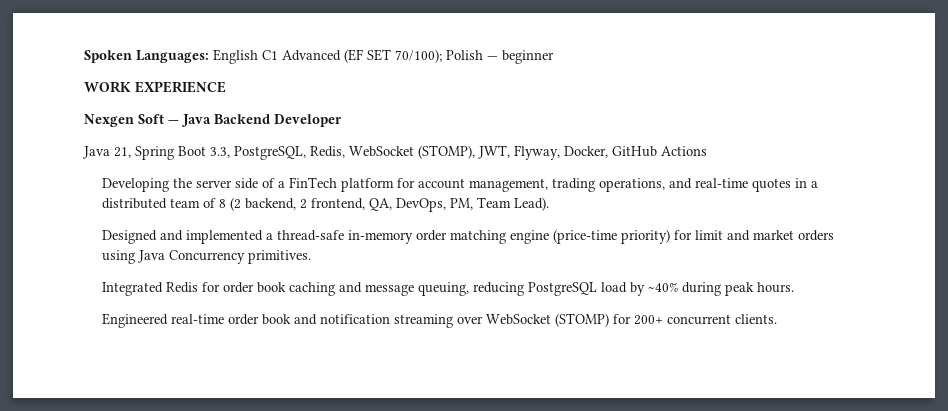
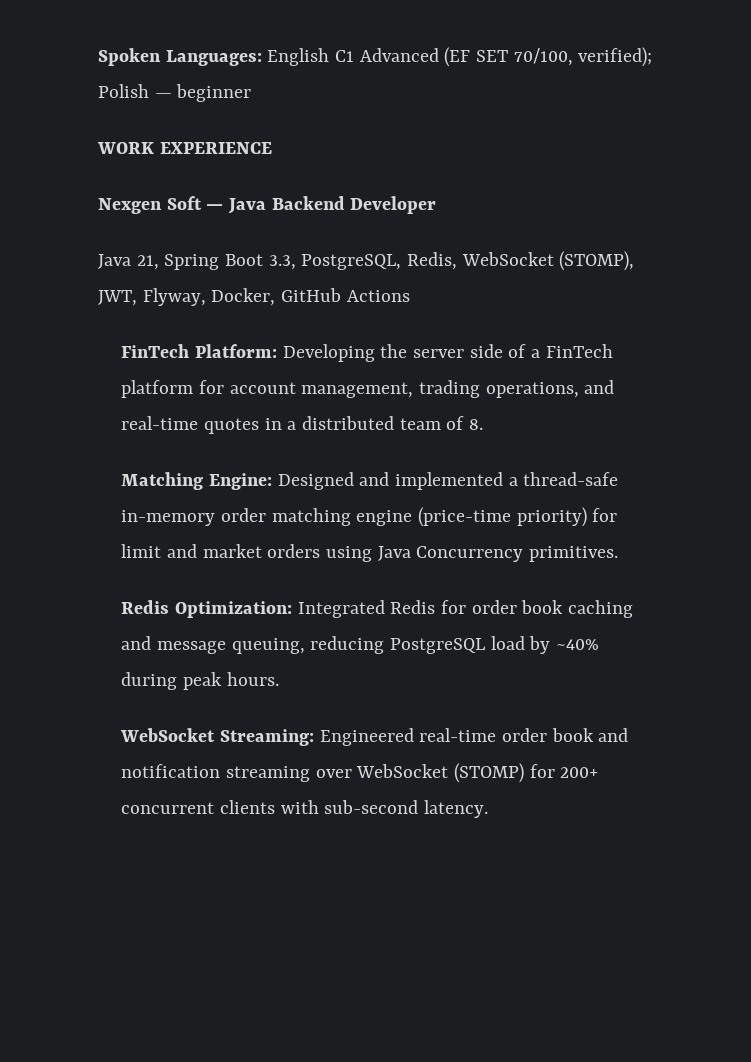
- Spoken Languages: English C1 Advanced (EF SET 70/100); Polish — beginner
+ Spoken Languages: English C1 Advanced (EF SET 70/100, verified); Polish — beginner
- Developing the server side of a FinTech platform for account management, trading operations, and real-time quotes in a distributed team of 8 (2 backend, 2 frontend, QA, DevOps, PM, Team Lead).
- Designed and implemented a thread-safe in-memory order matching engine (price-time priority) for limit and market orders using Java Concurrency primitives.
+ FinTech Platform: Developing the server side of a FinTech platform for account management, trading operations, and real-time quotes in a distributed team of 8.
+ Matching Engine: Designed and implemented a thread-safe in-memory order matching engine (price-time priority) for limit and market orders using Java Concurrency primitives.
- Integrated Redis for order book caching and message queuing, reducing PostgreSQL load by ~40% during peak hours.
+ Redis Optimization: Integrated Redis for order book caching and message queuing, reducing PostgreSQL load by ~40% during peak hours.
- Engineered real-time order book and notification streaming over WebSocket (STOMP) for 200+ concurrent clients.
+ WebSocket Streaming: Engineered real-time order book and notification streaming over WebSocket (STOMP) for 200+ concurrent clients with sub-second latency.

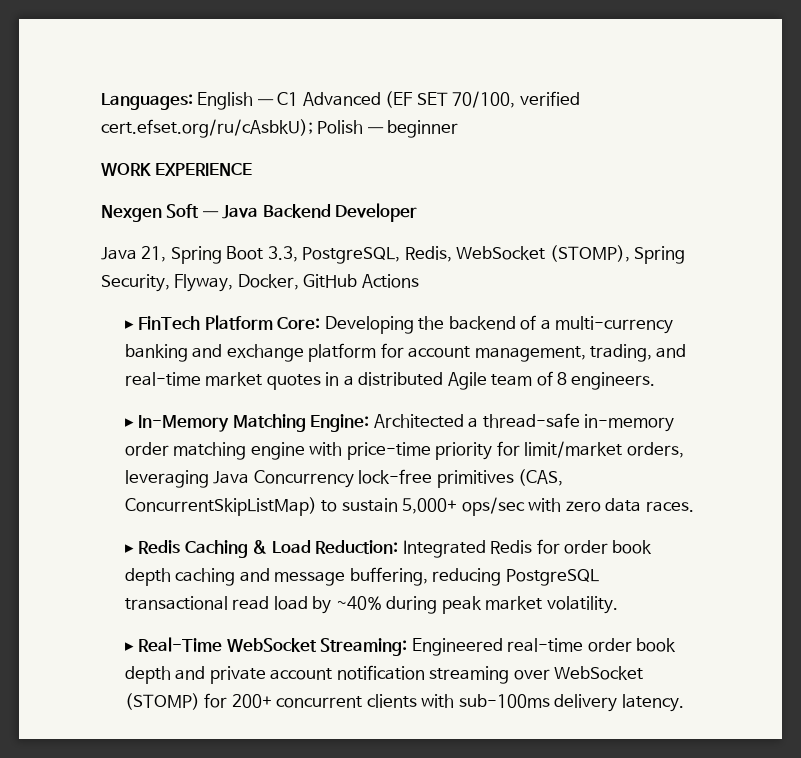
- Spoken Languages: English C1 Advanced (EF SET 70/100, verified); Polish — beginner
+ Languages: English — C1 Advanced (EF SET 70/100, verified cert.efset.org/ru/cAsbkU); Polish — beginner
- Java 21, Spring Boot 3.3, PostgreSQL, Redis, WebSocket (STOMP), JWT, Flyway, Docker, GitHub Actions
+ Java 21, Spring Boot 3.3, PostgreSQL, Redis, WebSocket (STOMP), Spring Security, Flyway, Docker, GitHub Actions
- FinTech Platform: Developing the server side of a FinTech platform for account management, trading operations, and real-time quotes in a distributed team of 8.
- Matching Engine: Designed and implemented a thread-safe in-memory order matching engine (price-time priority) for limit and market orders using Java Concurrency primitives.
- Redis Optimization: Integrated Redis for order book caching and message queuing, reducing PostgreSQL load by ~40% during peak hours.
- WebSocket Streaming: Engineered real-time order book and notification streaming over WebSocket (STOMP) for 200+ concurrent clients with sub-second latency.
+ ▸ FinTech Platform Core: Developing the backend of a multi-currency banking and exchange platform for account management, trading, and real-time market quotes in a distributed Agile team of 8 engineers.
+ ▸ In-Memory Matching Engine: Architected a thread-safe in-memory order matching engine with price-time priority for limit/market orders, leveraging Java Concurrency lock-free primitives (CAS, ConcurrentSkipListMap) to sustain 5,000+ ops/sec with zero data races.
+ ▸ Redis Caching & Load Reduction: Integrated Redis for order book depth caching and message buffering, reducing PostgreSQL transactional read load by ~40% during peak market volatility.
+ ▸ Real-Time WebSocket Streaming: Engineered real-time order book depth and private account notification streaming over WebSocket (STOMP) for 200+ concurrent clients with sub-100ms delivery latency.

